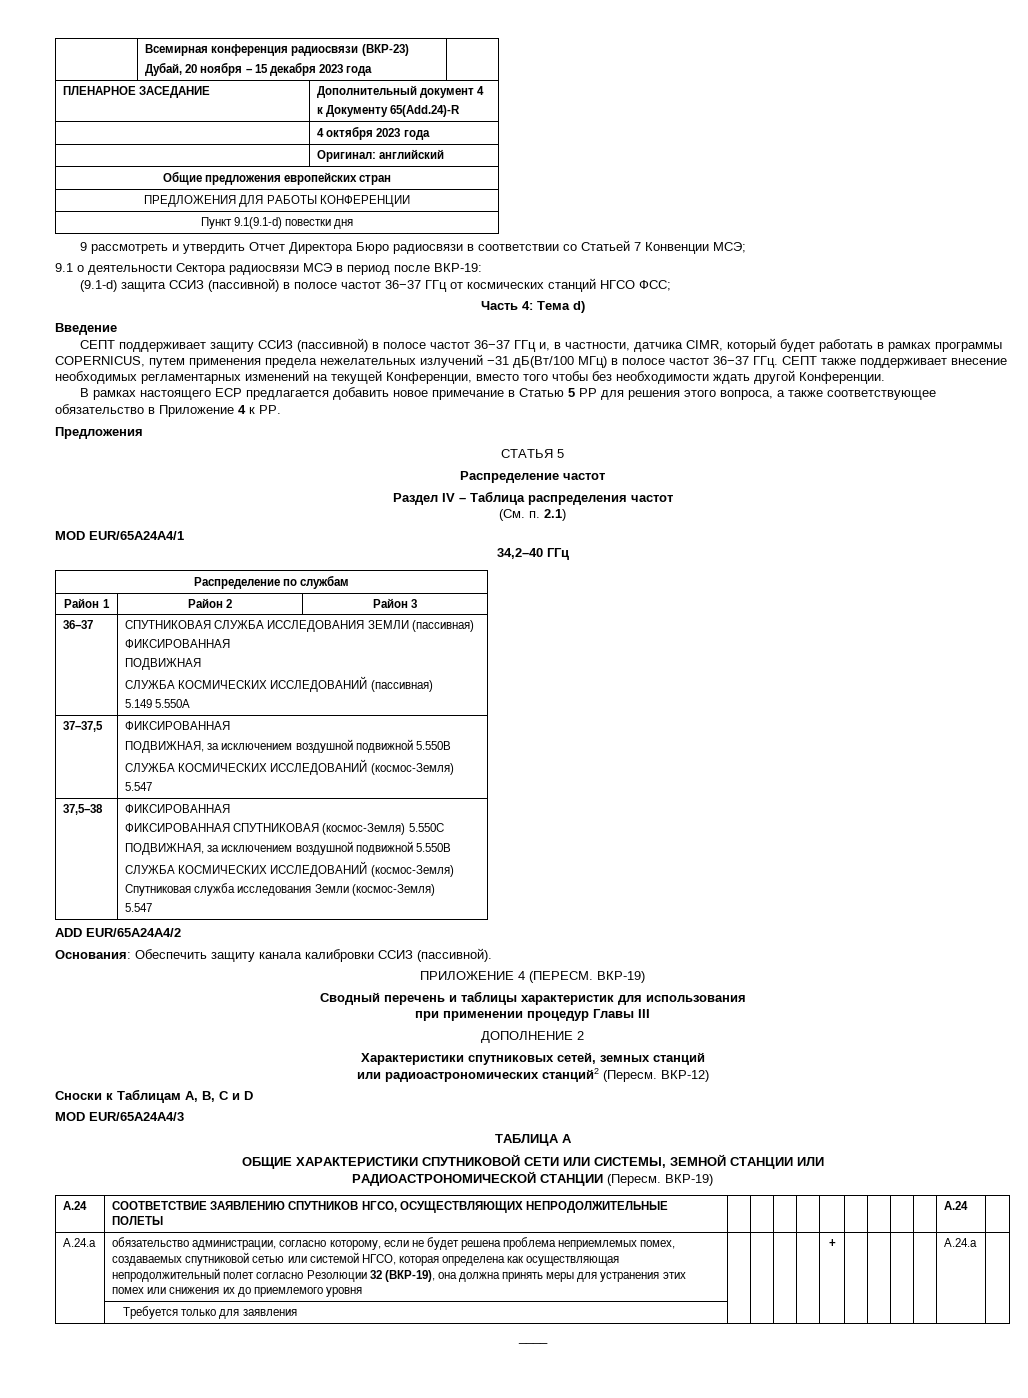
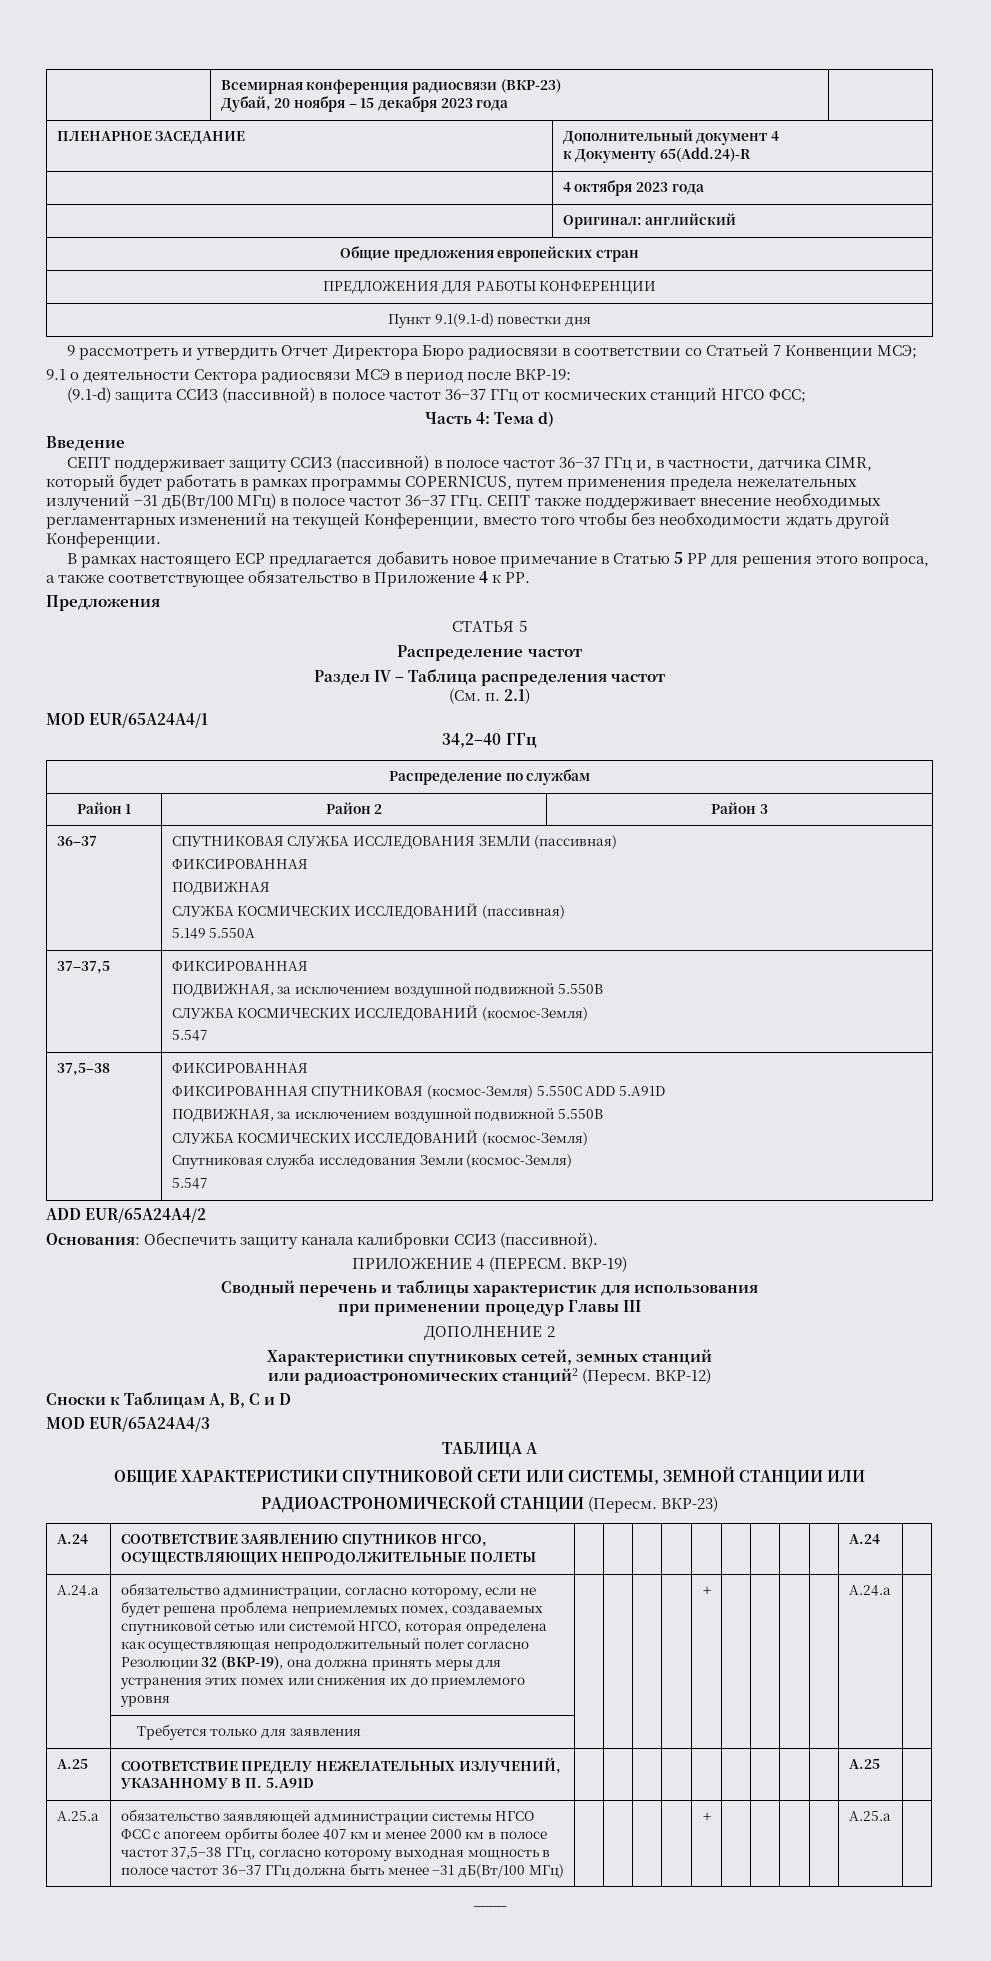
  37,5–38 | ФИКСИРОВАННАЯ
- ФИКСИРОВАННАЯ СПУТНИКОВАЯ (космос-Земля) 5.550C
+ ФИКСИРОВАННАЯ СПУТНИКОВАЯ (космос-Земля) 5.550C ADD 5.A91D
- РАДИОАСТРОНОМИЧЕСКОЙ СТАНЦИИ (Пересм. ВКР-19)
+ РАДИОАСТРОНОМИЧЕСКОЙ СТАНЦИИ (Пересм. ВКР-23)
+ A.25 | СООТВЕТСТВИЕ ПРЕДЕЛУ НЕЖЕЛАТЕЛЬНЫХ ИЗЛУЧЕНИЙ, УКАЗАННОМУ В П. 5.A91D | | | | | | | | | | A.25 |
+ A.25.a | обязательство заявляющей администрации системы НГСО ФСС с апогеем орбиты более 407 км и менее 2000 км в полосе частот 37,5−38 ГГц, согласно которому выходная мощность в полосе частот 36−37 ГГц должна быть менее −31 дБ(Вт/100 МГц) | | | | | + | | | | | A.25.a |

